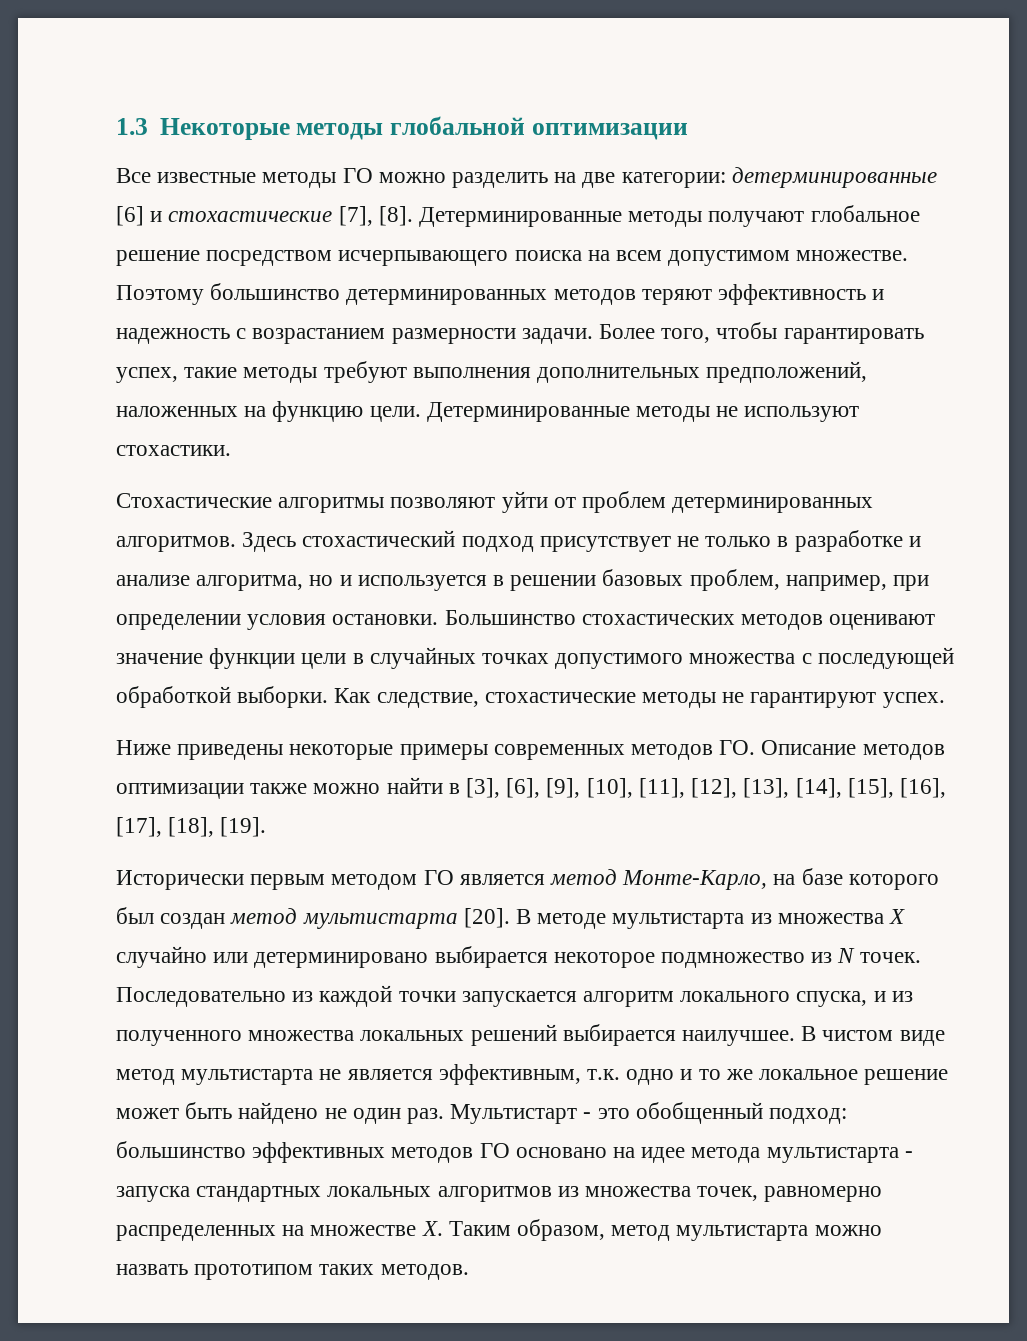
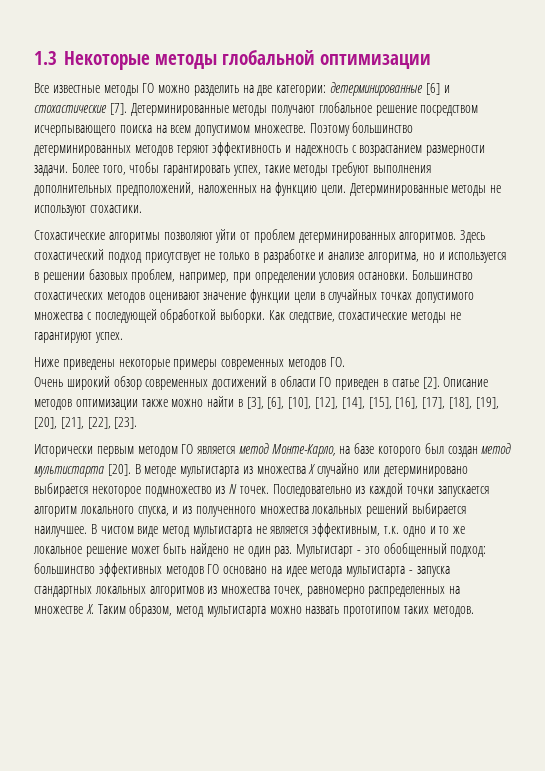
- Все известные методы ГО можно разделить на две категории: детерминированные [6] и стохастические [7], [8].
+ Все известные методы ГО можно разделить на две категории: детерминированные [6] и стохастические [7].
- Ниже приведены некоторые примеры современных методов ГО. Описание методов оптимизации также можно найти в [3], [6], [9], [10], [11], [12], [13], [14], [15], [16], [17], [18], [19].
+ Ниже приведены некоторые примеры современных методов ГО.
+ Очень широкий обзор современных достижений в области ГО приведен в статье [2]. Описание методов оптимизации также можно найти в [3], [6], [10], [12], [14], [15], [16], [17], [18], [19], [20], [21], [22], [23].

